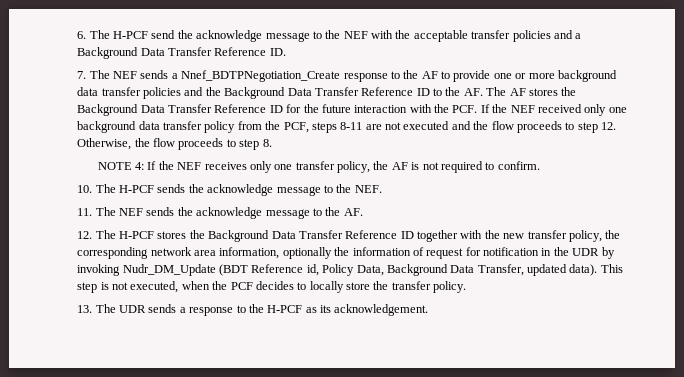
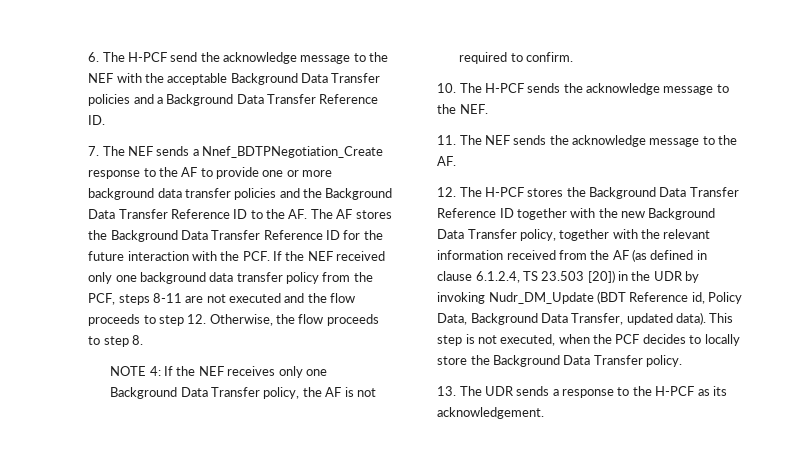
- 6. The H-PCF send the acknowledge message to the NEF with the acceptable transfer policies and a Background Data Transfer Reference ID.
+ 6. The H-PCF send the acknowledge message to the NEF with the acceptable Background Data Transfer policies and a Background Data Transfer Reference ID.
- NOTE 4: If the NEF receives only one transfer policy, the AF is not required to confirm.
+ NOTE 4: If the NEF receives only one Background Data Transfer policy, the AF is not required to confirm.
- 12. The H-PCF stores the Background Data Transfer Reference ID together with the new transfer policy, the corresponding network area information, optionally the information of request for notification in the UDR by invoking Nudr_DM_Update (BDT Reference id, Policy Data, Background Data Transfer, updated data).
+ 12. The H-PCF stores the Background Data Transfer Reference ID together with the new Background Data Transfer policy, together with the relevant information received from the AF (as defined in clause 6.1.2.4, TS 23.503 [20]) in the UDR by invoking Nudr_DM_Update (BDT Reference id, Policy Data, Background Data Transfer, updated data).
- This step is not executed, when the PCF decides to locally store the transfer policy.
+ This step is not executed, when the PCF decides to locally store the Background Data Transfer policy.

